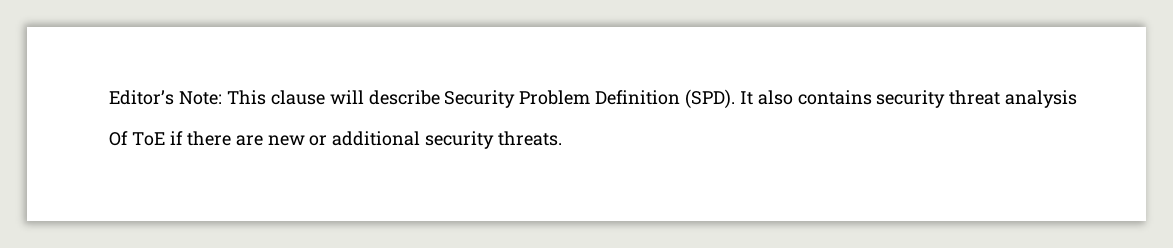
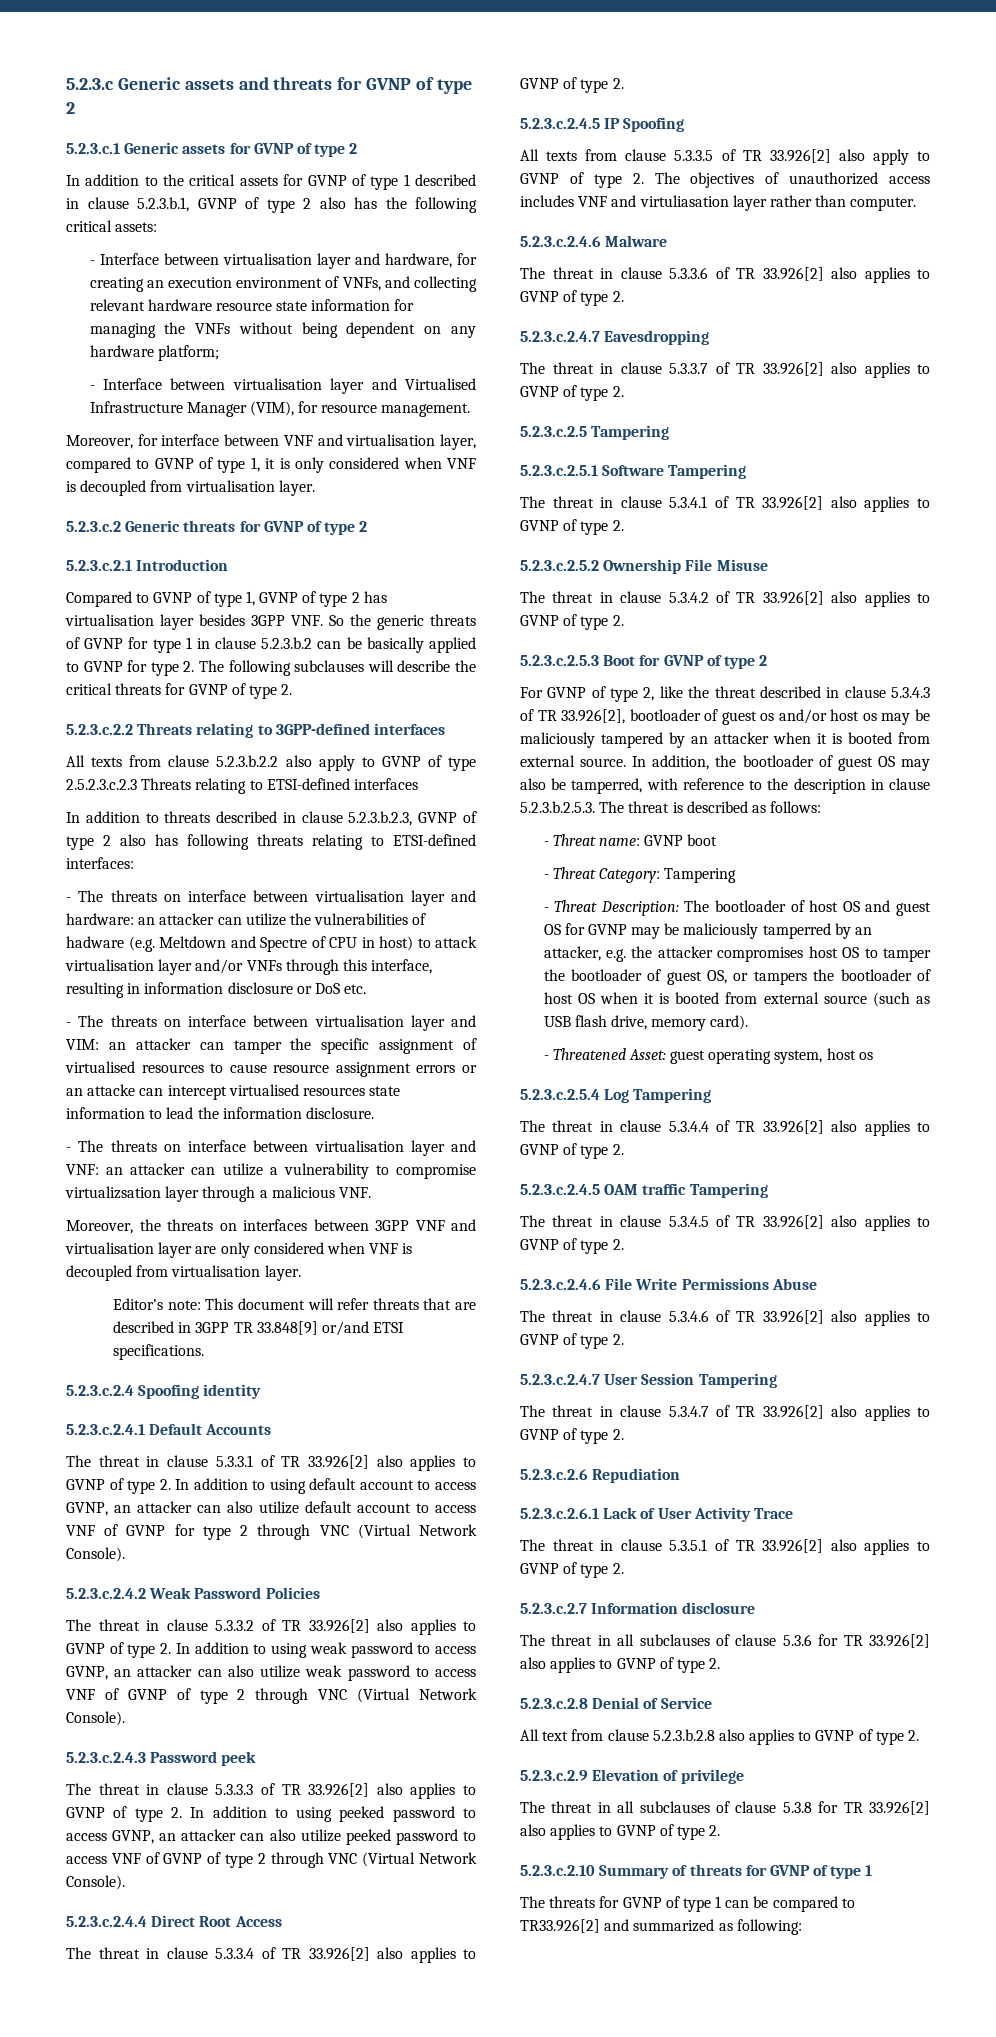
- Editor’s Note: This clause will describe Security Problem Definition (SPD). It also contains security threat analysis
- Of ToE if there are new or additional security threats.
+ 5.2.3.c Generic assets and threats for GVNP of type 2
+ 5.2.3.c.1 Generic assets for GVNP of type 2
+ In addition to the critical assets for GVNP of type 1 described in clause 5.2.3.b.1, GVNP of type 2 also has the following critical assets:
+ - Interface between virtualisation layer and hardware, for creating an execution environment of VNFs, and collecting relevant hardware resource state information for managing the VNFs without being dependent on any hardware platform;
+ - Interface between virtualisation layer and Virtualised Infrastructure Manager (VIM), for resource management.
+ Moreover, for interface between VNF and virtualisation layer, compared to GVNP of type 1, it is only considered when VNF is decoupled from virtualisation layer.
+ 5.2.3.c.2 Generic threats for GVNP of type 2
+ 5.2.3.c.2.1 Introduction
+ Compared to GVNP of type 1, GVNP of type 2 has virtualisation layer besides 3GPP VNF. So the generic threats of GVNP for type 1 in clause 5.2.3.b.2 can be basically applied to GVNP for type 2. The following subclauses will describe the critical threats for GVNP of type 2.
+ 5.2.3.c.2.2 Threats relating to 3GPP-defined interfaces
+ All texts from clause 5.2.3.b.2.2 also apply to GVNP of type 2.5.2.3.c.2.3 Threats relating to ETSI-defined interfaces
+ In addition to threats described in clause 5.2.3.b.2.3, GVNP of type 2 also has following threats relating to ETSI-defined interfaces:
+ - The threats on interface between virtualisation layer and hardware: an attacker can utilize the vulnerabilities of hadware (e.g. Meltdown and Spectre of CPU in host) to attack virtualisation layer and/or VNFs through this interface, resulting in information disclosure or DoS etc.
+ - The threats on interface between virtualisation layer and VIM: an attacker can tamper the specific assignment of virtualised resources to cause resource assignment errors or an attacke can intercept virtualised resources state information to lead the information disclosure.
+ - The threats on interface between virtualisation layer and VNF: an attacker can utilize a vulnerability to compromise virtualizsation layer through a malicious VNF.
+ Moreover, the threats on interfaces between 3GPP VNF and virtualisation layer are only considered when VNF is decoupled from virtualisation layer.
+ Editor’s note: This document will refer threats that are described in 3GPP TR 33.848[9] or/and ETSI specifications.
+ 5.2.3.c.2.4 Spoofing identity
+ 5.2.3.c.2.4.1 Default Accounts
+ The threat in clause 5.3.3.1 of TR 33.926[2] also applies to GVNP of type 2. In addition to using default account to access GVNP, an attacker can also utilize default account to access VNF of GVNP for type 2 through VNC (Virtual Network Console).
+ 5.2.3.c.2.4.2 Weak Password Policies
+ The threat in clause 5.3.3.2 of TR 33.926[2] also applies to GVNP of type 2. In addition to using weak password to access GVNP, an attacker can also utilize weak password to access VNF of GVNP of type 2 through VNC (Virtual Network Console).
+ 5.2.3.c.2.4.3 Password peek
+ The threat in clause 5.3.3.3 of TR 33.926[2] also applies to GVNP of type 2. In addition to using peeked password to access GVNP, an attacker can also utilize peeked password to access VNF of GVNP of type 2 through VNC (Virtual Network Console).
+ 5.2.3.c.2.4.4 Direct Root Access
+ The threat in clause 5.3.3.4 of TR 33.926[2] also applies to GVNP of type 2.
+ 5.2.3.c.2.4.5 IP Spoofing
+ All texts from clause 5.3.3.5 of TR 33.926[2] also apply to GVNP of type 2. The objectives of unauthorized access includes VNF and virtuliasation layer rather than computer.
+ 5.2.3.c.2.4.6 Malware
+ The threat in clause 5.3.3.6 of TR 33.926[2] also applies to GVNP of type 2.
+ 5.2.3.c.2.4.7 Eavesdropping
+ The threat in clause 5.3.3.7 of TR 33.926[2] also applies to GVNP of type 2.
+ 5.2.3.c.2.5 Tampering
+ 5.2.3.c.2.5.1 Software Tampering
+ The threat in clause 5.3.4.1 of TR 33.926[2] also applies to GVNP of type 2.
+ 5.2.3.c.2.5.2 Ownership File Misuse
+ The threat in clause 5.3.4.2 of TR 33.926[2] also applies to GVNP of type 2.
+ 5.2.3.c.2.5.3 Boot for GVNP of type 2
+ For GVNP of type 2, like the threat described in clause 5.3.4.3 of TR 33.926[2], bootloader of guest os and/or host os may be maliciously tampered by an attacker when it is booted from external source. In addition, the bootloader of guest OS may also be tamperred, with reference to the description in clause 5.2.3.b.2.5.3. The threat is described as follows:
+ - Threat name: GVNP boot
+ - Threat Category: Tampering
+ - Threat Description: The bootloader of host OS and guest OS for GVNP may be maliciously tamperred by an attacker, e.g. the attacker compromises host OS to tamper the bootloader of guest OS, or tampers the bootloader of host OS when it is booted from external source (such as USB flash drive, memory card).
+ - Threatened Asset: guest operating system, host os
+ 5.2.3.c.2.5.4 Log Tampering
+ The threat in clause 5.3.4.4 of TR 33.926[2] also applies to GVNP of type 2.
+ 5.2.3.c.2.4.5 OAM traffic Tampering
+ The threat in clause 5.3.4.5 of TR 33.926[2] also applies to GVNP of type 2.
+ 5.2.3.c.2.4.6 File Write Permissions Abuse
+ The threat in clause 5.3.4.6 of TR 33.926[2] also applies to GVNP of type 2.
+ 5.2.3.c.2.4.7 User Session Tampering
+ The threat in clause 5.3.4.7 of TR 33.926[2] also applies to GVNP of type 2.
+ 5.2.3.c.2.6 Repudiation
+ 5.2.3.c.2.6.1 Lack of User Activity Trace
+ The threat in clause 5.3.5.1 of TR 33.926[2] also applies to GVNP of type 2.
+ 5.2.3.c.2.7 Information disclosure
+ The threat in all subclauses of clause 5.3.6 for TR 33.926[2] also applies to GVNP of type 2.
+ 5.2.3.c.2.8 Denial of Service
+ All text from clause 5.2.3.b.2.8 also applies to GVNP of type 2.
+ 5.2.3.c.2.9 Elevation of privilege
+ The threat in all subclauses of clause 5.3.8 for TR 33.926[2] also applies to GVNP of type 2.
+ 5.2.3.c.2.10 Summary of threats for GVNP of type 1
+ The threats for GVNP of type 1 can be compared to TR33.926[2] and summarized as following:

